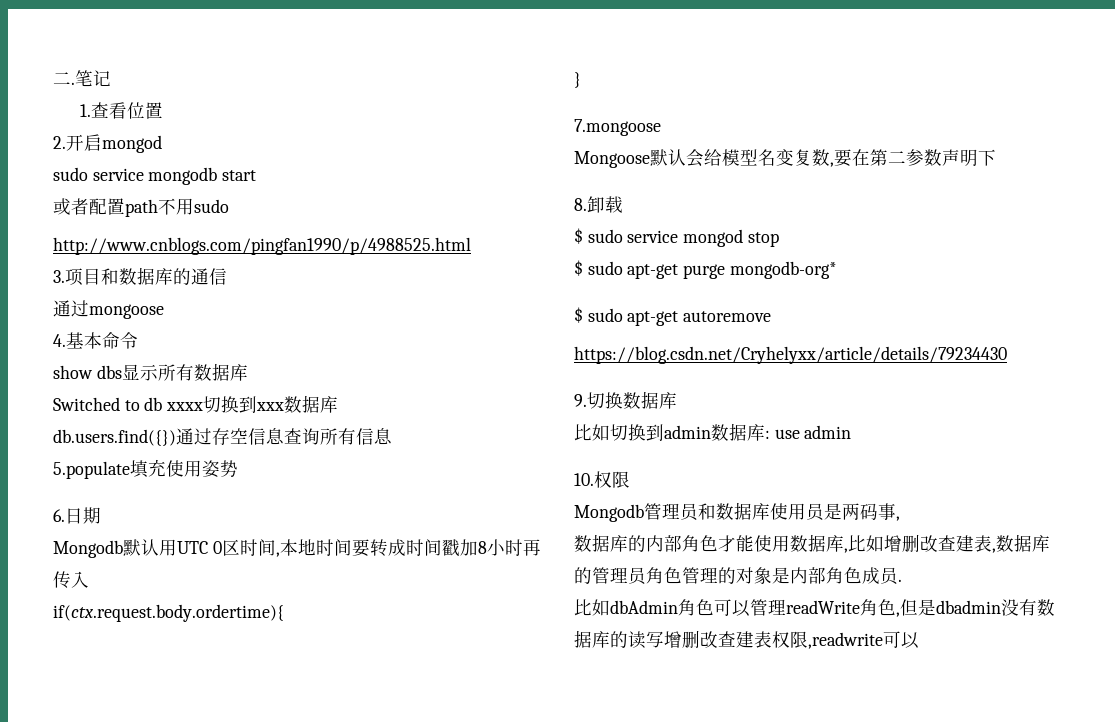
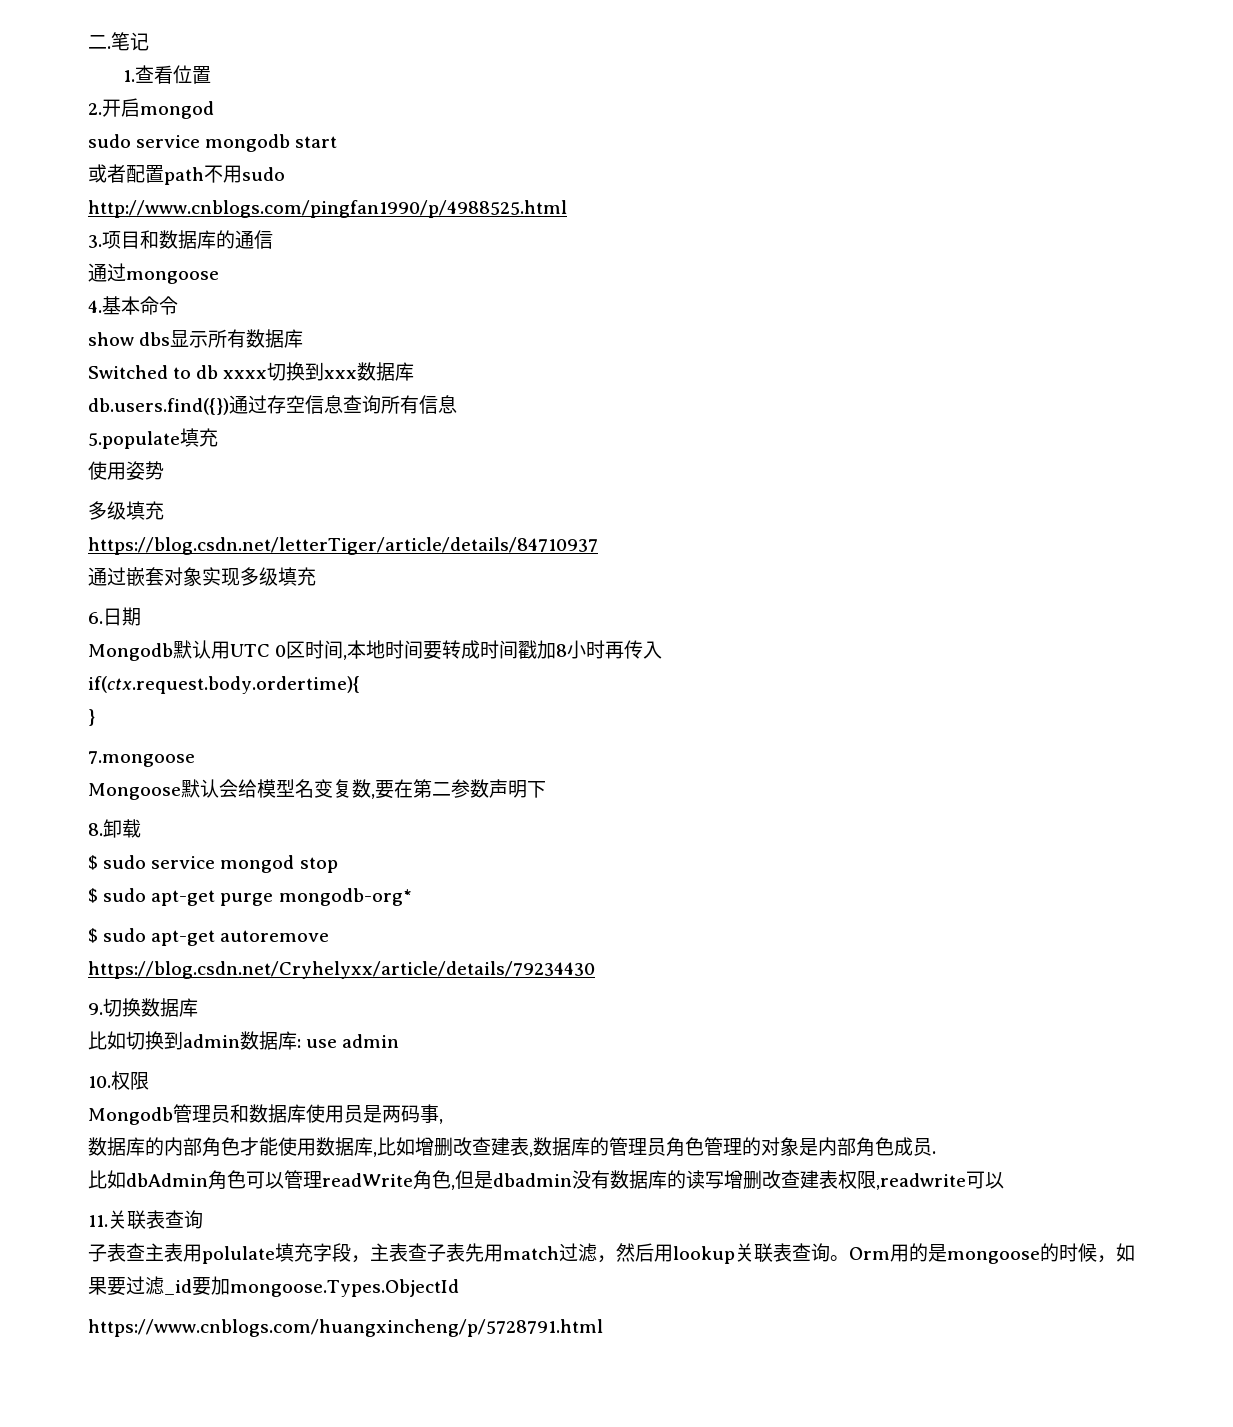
- 5.populate填充使用姿势
+ 5.populate填充
+ 使用姿势
+ 多级填充
+ https://blog.csdn.net/letterTiger/article/details/84710937
+ 通过嵌套对象实现多级填充
+ 11.关联表查询
+ 子表查主表用polulate填充字段，主表查子表先用match过滤，然后用lookup关联表查询。Orm用的是mongoose的时候，如果要过滤_id要加mongoose.Types.ObjectId
+ https://www.cnblogs.com/huangxincheng/p/5728791.html

